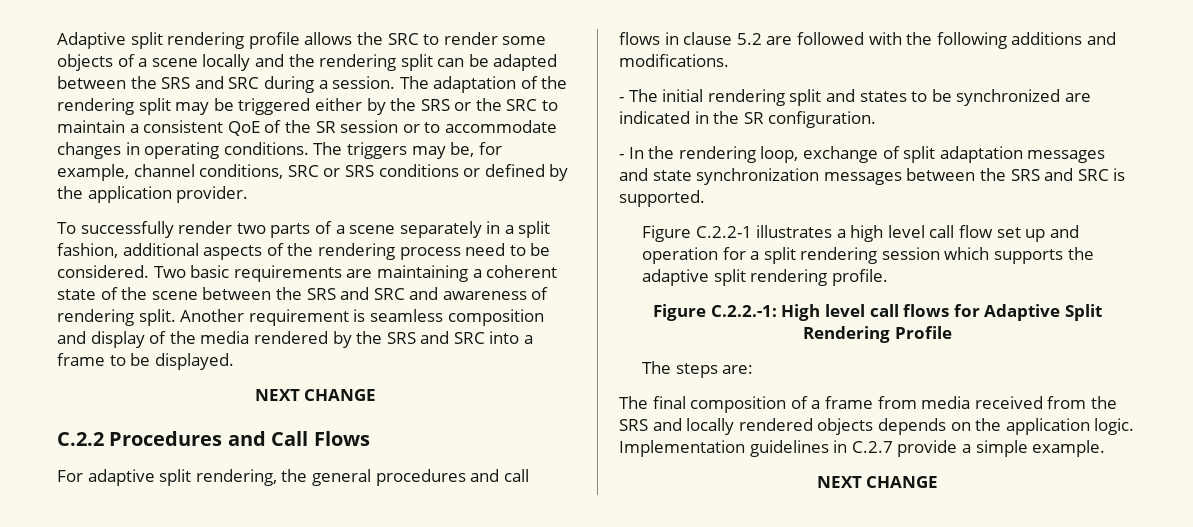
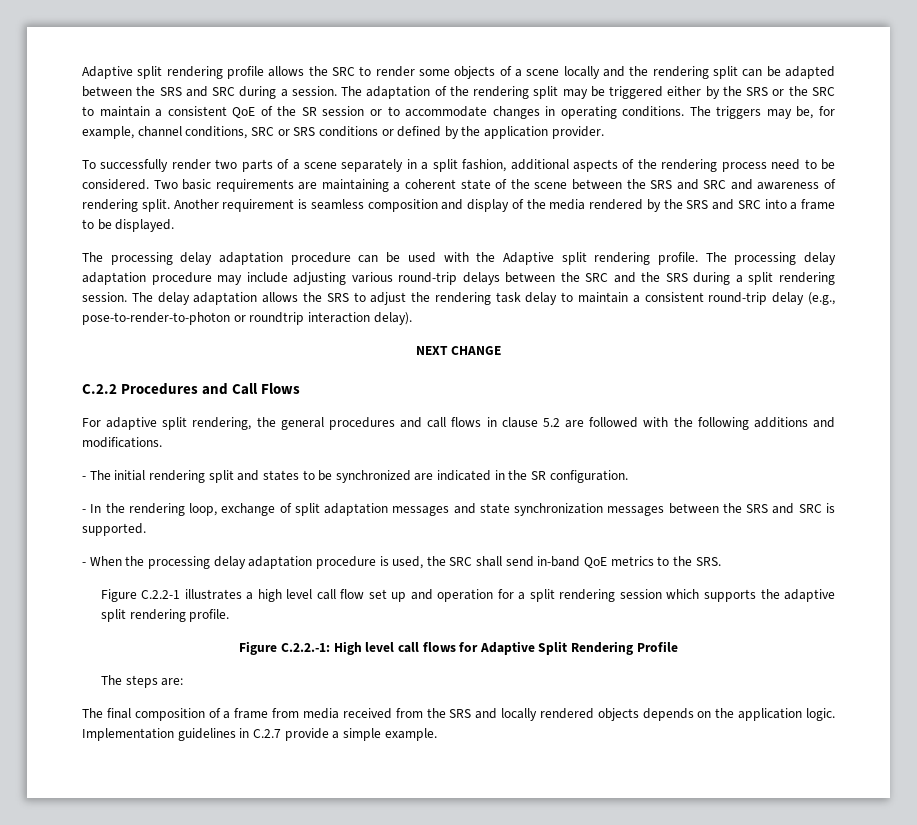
+ The processing delay adaptation procedure can be used with the Adaptive split rendering profile. The processing delay adaptation procedure may include adjusting various round-trip delays between the SRC and the SRS during a split rendering session. The delay adaptation allows the SRS to adjust the rendering task delay to maintain a consistent round-trip delay (e.g., pose-to-render-to-photon or roundtrip interaction delay).
+ - When the processing delay adaptation procedure is used, the SRC shall send in-band QoE metrics to the SRS.
  Implementation guidelines in C.2.7 provide a simple example.
- NEXT CHANGE

